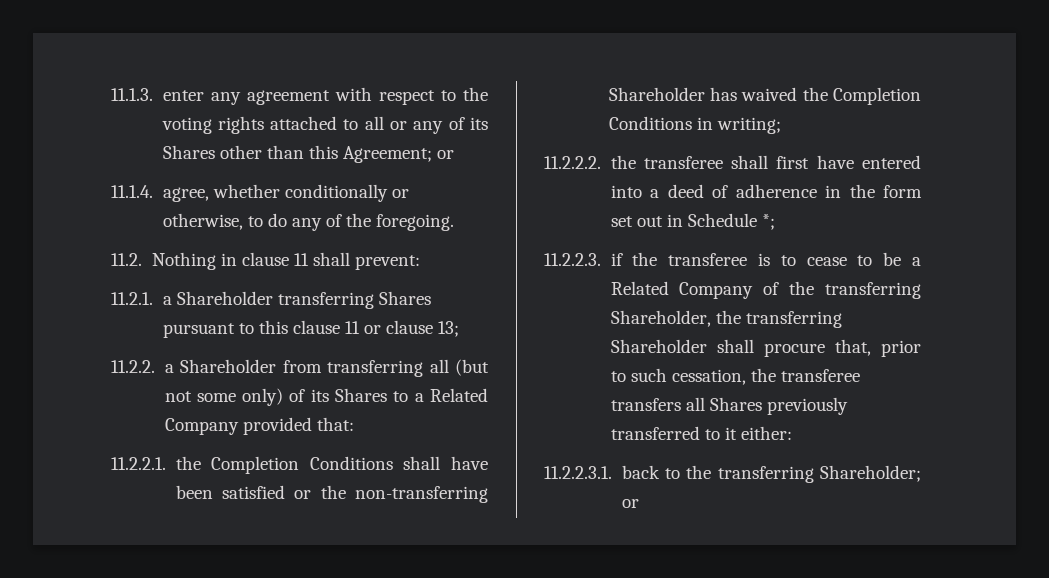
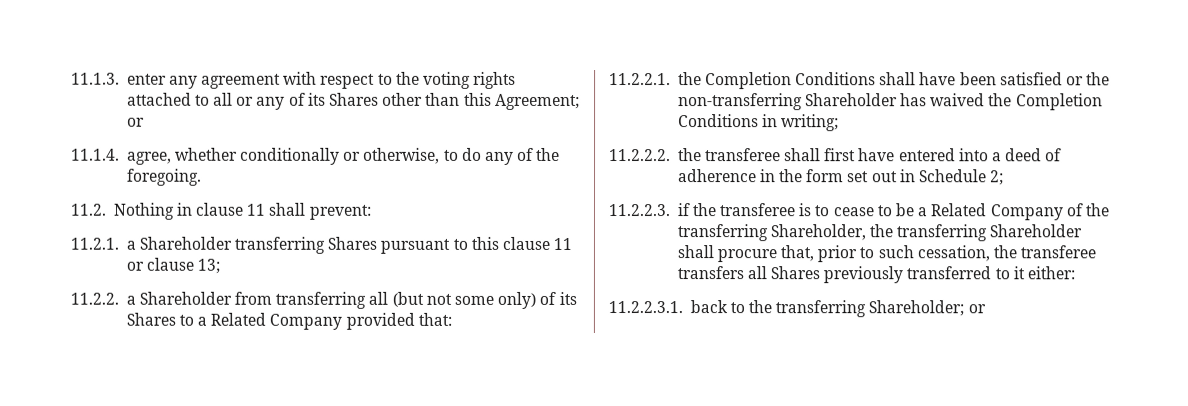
- 11.2.2.2. the transferee shall first have entered into a deed of adherence in the form set out in Schedule *;
+ 11.2.2.2. the transferee shall first have entered into a deed of adherence in the form set out in Schedule 2;

